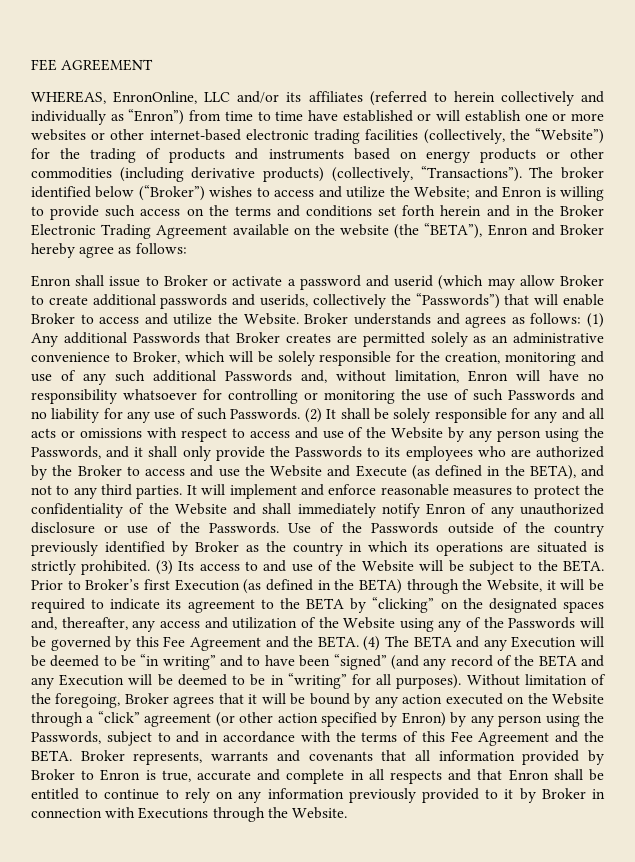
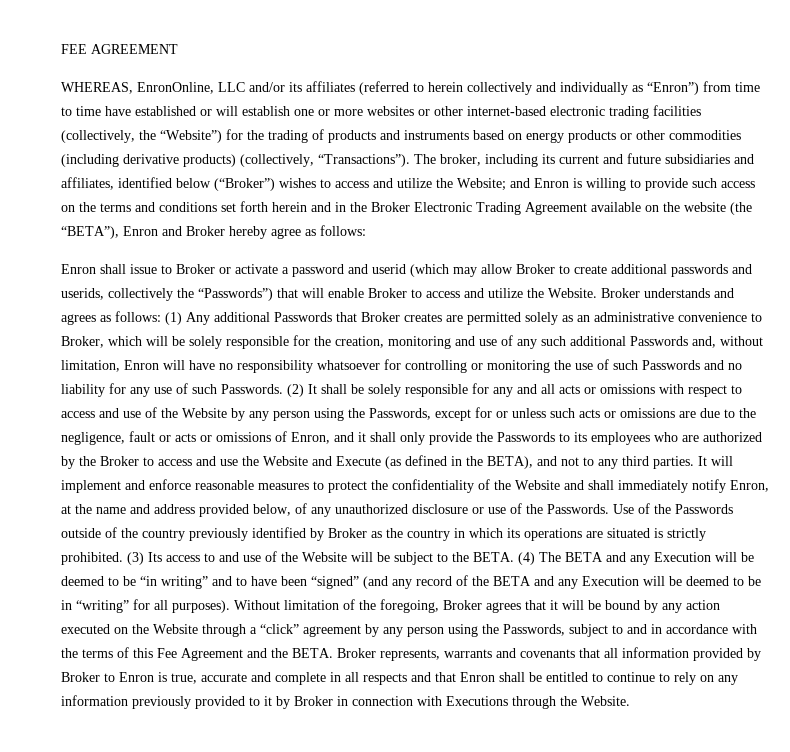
- The broker identified below (“Broker”) wishes to access and utilize the Website; and Enron is willing to provide such access on the terms and conditions set forth herein and in the Broker Electronic Trading Agreement available on the website (the “BETA”), Enron and Broker hereby agree as follows:
+ The broker, including its current and future subsidiaries and affiliates, identified below (“Broker”) wishes to access and utilize the Website; and Enron is willing to provide such access on the terms and conditions set forth herein and in the Broker Electronic Trading Agreement available on the website (the “BETA”), Enron and Broker hereby agree as follows:
- (2) It shall be solely responsible for any and all acts or omissions with respect to access and use of the Website by any person using the Passwords, and it shall only provide the Passwords to its employees who are authorized by the Broker to access and use the Website and Execute (as defined in the BETA), and not to any third parties.
+ (2) It shall be solely responsible for any and all acts or omissions with respect to access and use of the Website by any person using the Passwords, except for or unless such acts or omissions are due to the negligence, fault or acts or omissions of Enron, and it shall only provide the Passwords to its employees who are authorized by the Broker to access and use the Website and Execute (as defined in the BETA), and not to any third parties.
- It will implement and enforce reasonable measures to protect the confidentiality of the Website and shall immediately notify Enron of any unauthorized disclosure or use of the Passwords.
+ It will implement and enforce reasonable measures to protect the confidentiality of the Website and shall immediately notify Enron, at the name and address provided below, of any unauthorized disclosure or use of the Passwords.
- Prior to Broker’s first Execution (as defined in the BETA) through the Website, it will be required to indicate its agreement to the BETA by “clicking” on the designated spaces and, thereafter, any access and utilization of the Website using any of the Passwords will be governed by this Fee Agreement and the BETA.
- Without limitation of the foregoing, Broker agrees that it will be bound by any action executed on the Website through a “click” agreement (or other action specified by Enron) by any person using the Passwords, subject to and in accordance with the terms of this Fee Agreement and the BETA.
+ Without limitation of the foregoing, Broker agrees that it will be bound by any action executed on the Website through a “click” agreement by any person using the Passwords, subject to and in accordance with the terms of this Fee Agreement and the BETA.

